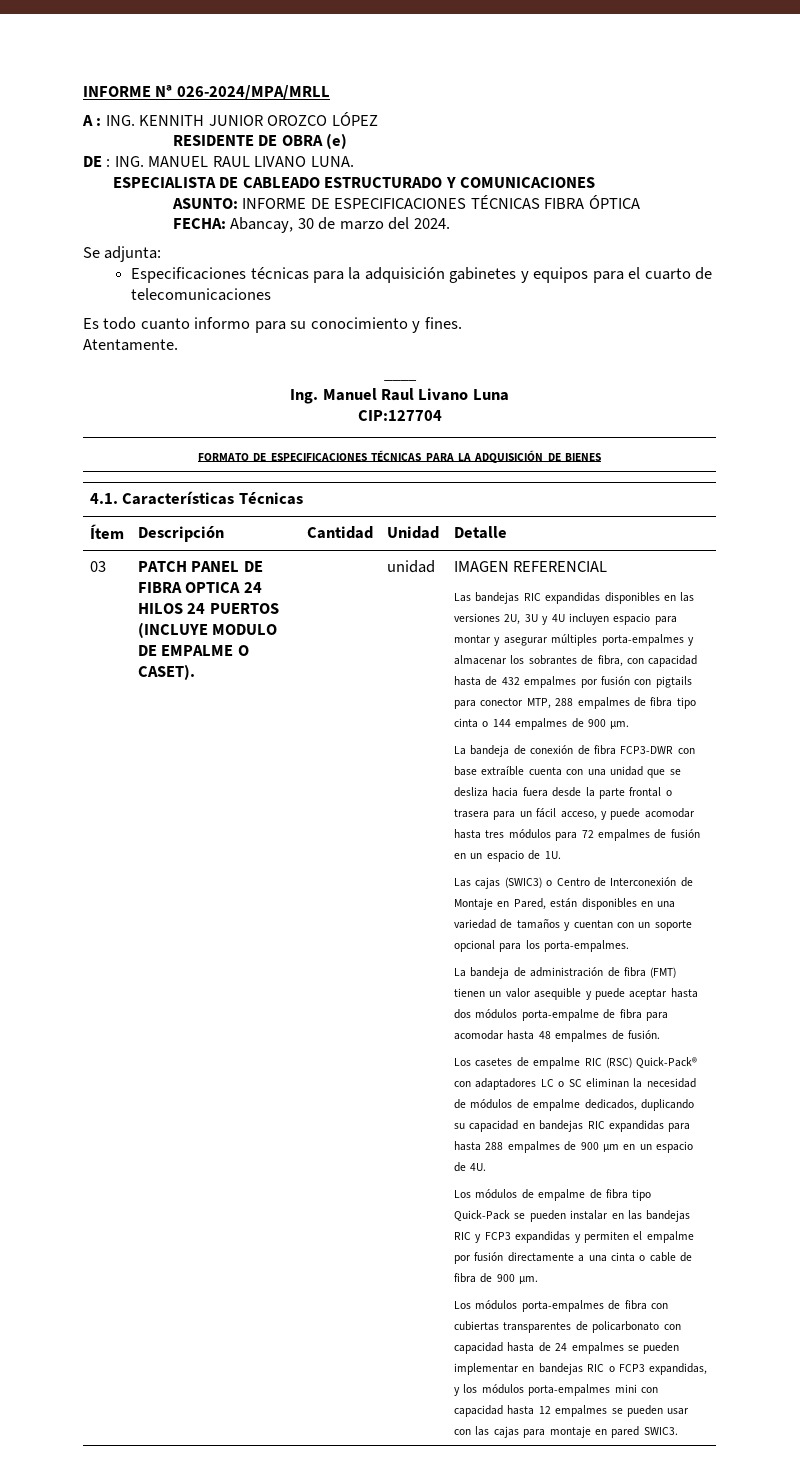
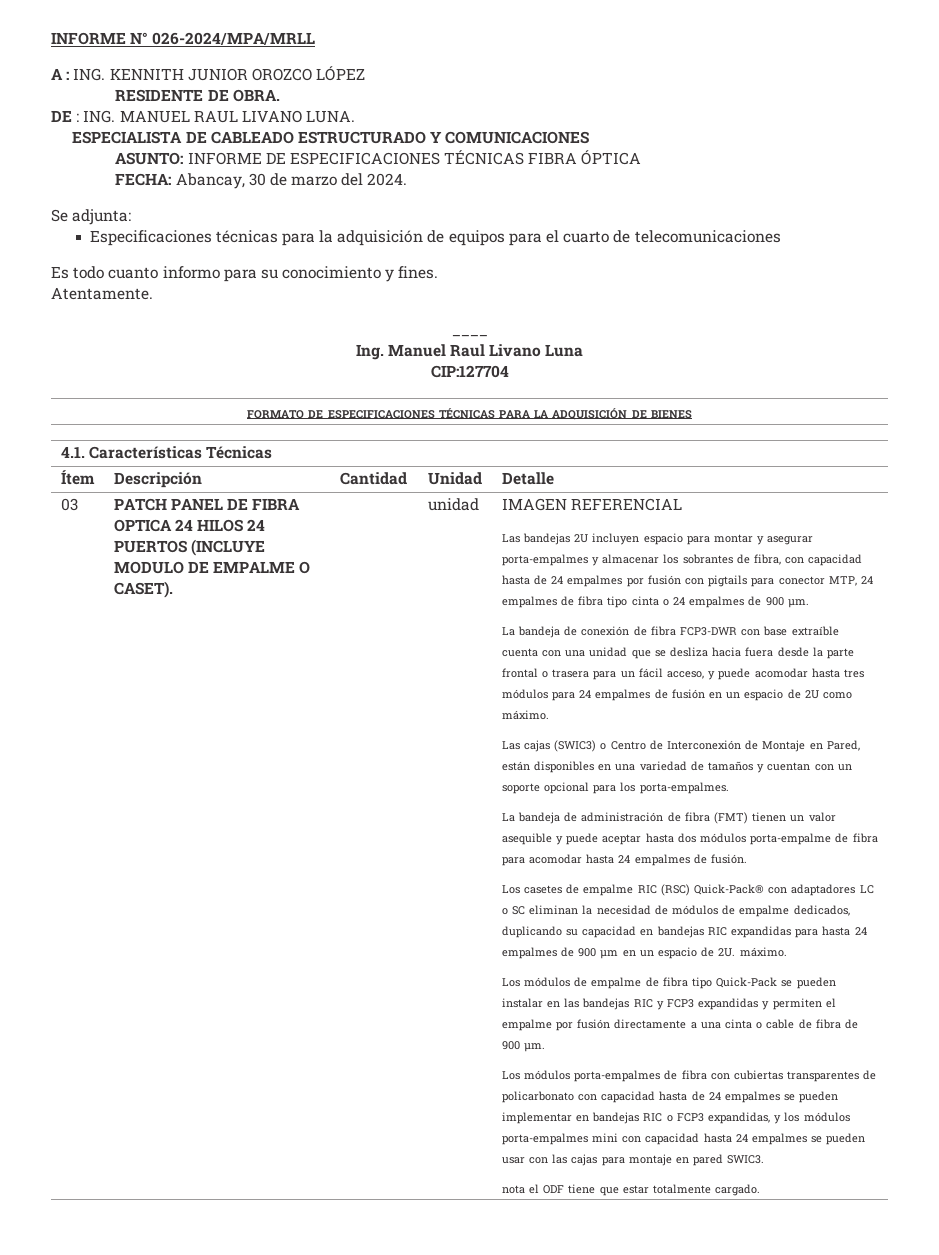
- INFORME Nª 026-2024/MPA/MRLL
+ INFORME N° 026-2024/MPA/MRLL
- RESIDENTE DE OBRA (e)
+ RESIDENTE DE OBRA.
- Especificaciones técnicas para la adquisición gabinetes y equipos para el cuarto de telecomunicaciones
+ Especificaciones técnicas para la adquisición de equipos para el cuarto de telecomunicaciones
- Las bandejas RIC expandidas disponibles en las versiones 2U, 3U y 4U incluyen espacio para montar y asegurar múltiples porta-empalmes y almacenar los sobrantes de fibra, con capacidad hasta de 432 empalmes por fusión con pigtails para conector MTP, 288 empalmes de fibra tipo cinta o 144 empalmes de 900 µm.
+ Las bandejas 2U incluyen espacio para montar y asegurar porta-empalmes y almacenar los sobrantes de fibra, con capacidad hasta de 24 empalmes por fusión con pigtails para conector MTP, 24 empalmes de fibra tipo cinta o 24 empalmes de 900 µm.
- La bandeja de conexión de fibra FCP3-DWR con base extraíble cuenta con una unidad que se desliza hacia fuera desde la parte frontal o trasera para un fácil acceso, y puede acomodar hasta tres módulos para 72 empalmes de fusión en un espacio de 1U.
+ La bandeja de conexión de fibra FCP3-DWR con base extraíble cuenta con una unidad que se desliza hacia fuera desde la parte frontal o trasera para un fácil acceso, y puede acomodar hasta tres módulos para 24 empalmes de fusión en un espacio de 2U como máximo.
- La bandeja de administración de fibra (FMT) tienen un valor asequible y puede aceptar hasta dos módulos porta-empalme de fibra para acomodar hasta 48 empalmes de fusión.
+ La bandeja de administración de fibra (FMT) tienen un valor asequible y puede aceptar hasta dos módulos porta-empalme de fibra para acomodar hasta 24 empalmes de fusión.
- Los casetes de empalme RIC (RSC) Quick-Pack® con adaptadores LC o SC eliminan la necesidad de módulos de empalme dedicados, duplicando su capacidad en bandejas RIC expandidas para hasta 288 empalmes de 900 µm en un espacio de 4U.
+ Los casetes de empalme RIC (RSC) Quick-Pack® con adaptadores LC o SC eliminan la necesidad de módulos de empalme dedicados, duplicando su capacidad en bandejas RIC expandidas para hasta 24 empalmes de 900 µm en un espacio de 2U. máximo.
- Los módulos porta-empalmes de fibra con cubiertas transparentes de policarbonato con capacidad hasta de 24 empalmes se pueden implementar en bandejas RIC o FCP3 expandidas, y los módulos porta-empalmes mini con capacidad hasta 12 empalmes se pueden usar con las cajas para montaje en pared SWIC3.
+ Los módulos porta-empalmes de fibra con cubiertas transparentes de policarbonato con capacidad hasta de 24 empalmes se pueden implementar en bandejas RIC o FCP3 expandidas, y los módulos porta-empalmes mini con capacidad hasta 24 empalmes se pueden usar con las cajas para montaje en pared SWIC3.
+ nota el ODF tiene que estar totalmente cargado.

